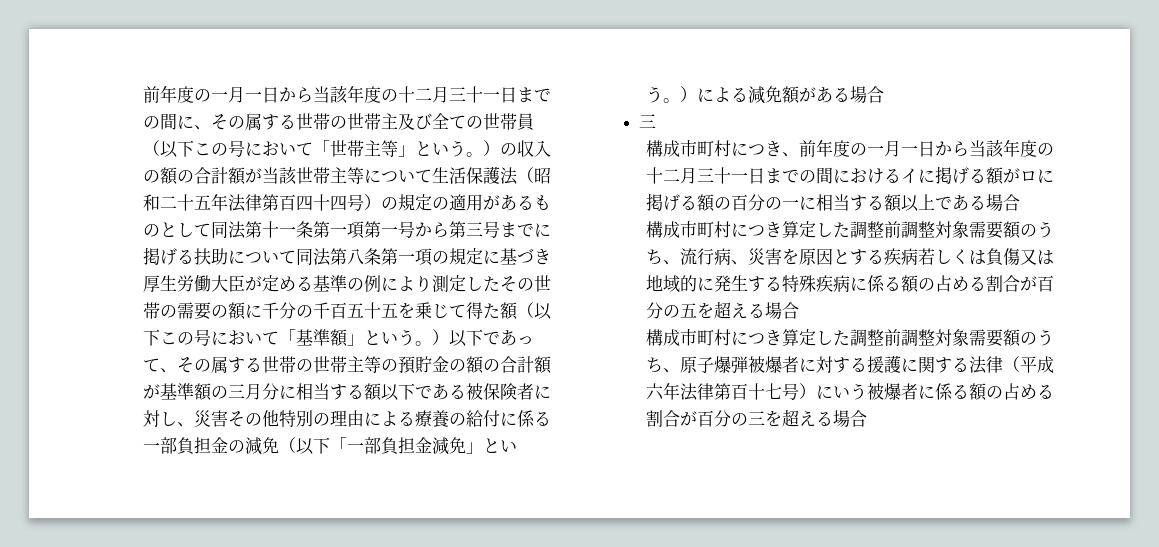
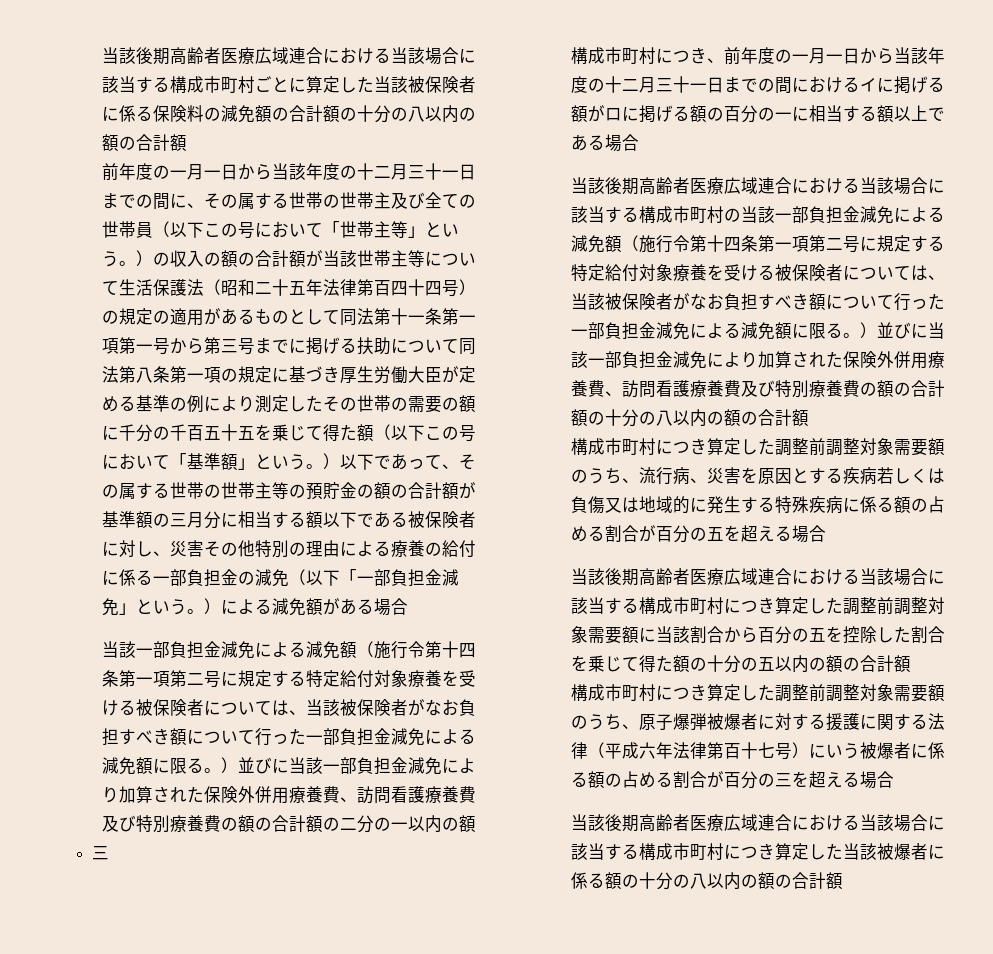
+ 当該後期高齢者医療広域連合における当該場合に該当する構成市町村ごとに算定した当該被保険者に係る保険料の減免額の合計額の十分の八以内の額の合計額
+ 当該一部負担金減免による減免額（施行令第十四条第一項第二号に規定する特定給付対象療養を受ける被保険者については、当該被保険者がなお負担すべき額について行った一部負担金減免による減免額に限る。）並びに当該一部負担金減免により加算された保険外併用療養費、訪問看護療養費及び特別療養費の額の合計額の二分の一以内の額
+ 当該後期高齢者医療広域連合における当該場合に該当する構成市町村の当該一部負担金減免による減免額（施行令第十四条第一項第二号に規定する特定給付対象療養を受ける被保険者については、当該被保険者がなお負担すべき額について行った一部負担金減免による減免額に限る。）並びに当該一部負担金減免により加算された保険外併用療養費、訪問看護療養費及び特別療養費の額の合計額の十分の八以内の額の合計額
+ 当該後期高齢者医療広域連合における当該場合に該当する構成市町村につき算定した調整前調整対象需要額に当該割合から百分の五を控除した割合を乗じて得た額の十分の五以内の額の合計額
+ 当該後期高齢者医療広域連合における当該場合に該当する構成市町村につき算定した当該被爆者に係る額の十分の八以内の額の合計額

